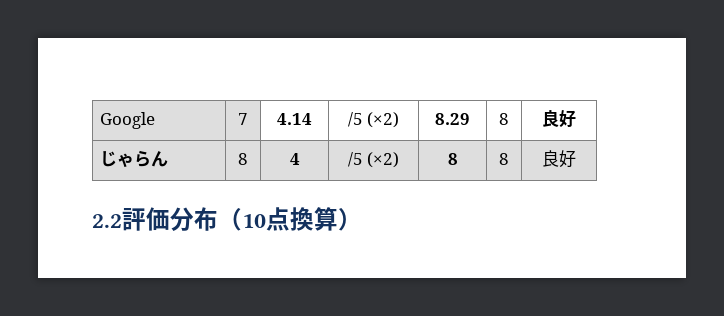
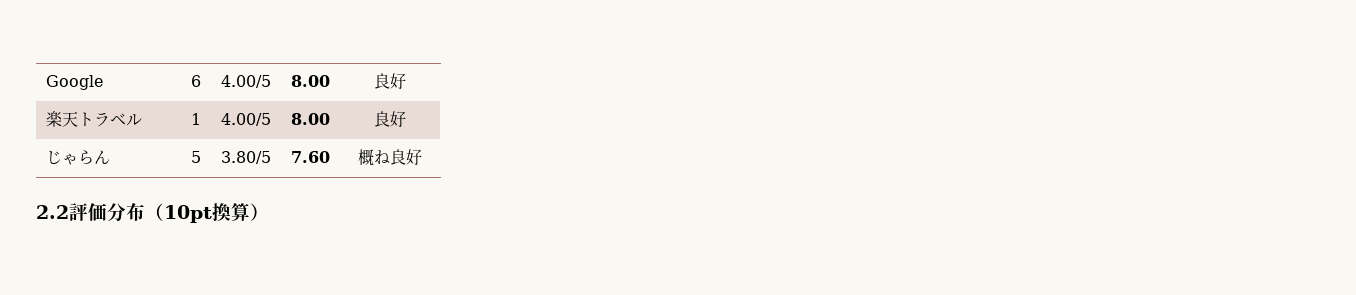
- Google | 7 | 4.14 | /5 (×2) | 8.29 | 8 | 良好
- じゃらん | 8 | 4 | /5 (×2) | 8 | 8 | 良好
+ Google | 6 | 4.00/5 | 8.00 | 良好
+ 楽天トラベル | 1 | 4.00/5 | 8.00 | 良好
+ じゃらん | 5 | 3.80/5 | 7.60 | 概ね良好
- 2.2評価分布（10点換算）
+ 2.2評価分布（10pt換算）

